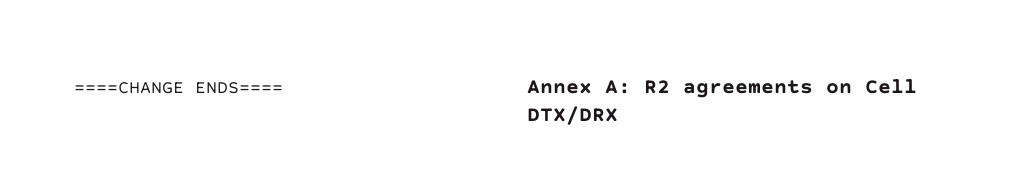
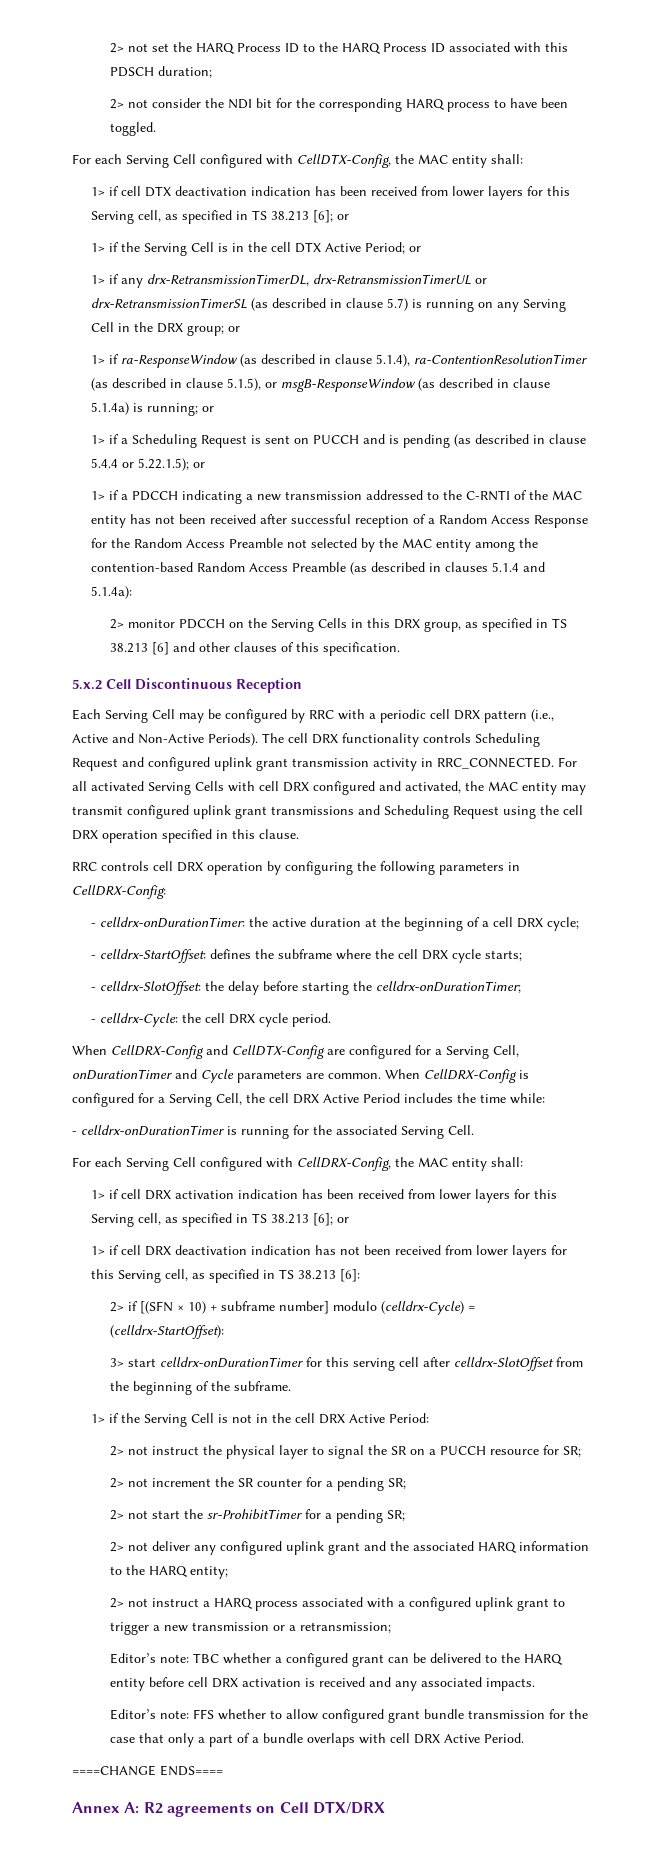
+ 2> not set the HARQ Process ID to the HARQ Process ID associated with this PDSCH duration;
+ 2> not consider the NDI bit for the corresponding HARQ process to have been toggled.
+ For each Serving Cell configured with CellDTX-Config, the MAC entity shall:
+ 1> if cell DTX deactivation indication has been received from lower layers for this Serving cell, as specified in TS 38.213 [6]; or
+ 1> if the Serving Cell is in the cell DTX Active Period; or
+ 1> if any drx-RetransmissionTimerDL, drx-RetransmissionTimerUL or drx-RetransmissionTimerSL (as described in clause 5.7) is running on any Serving Cell in the DRX group; or
+ 1> if ra-ResponseWindow (as described in clause 5.1.4), ra-ContentionResolutionTimer (as described in clause 5.1.5), or msgB-ResponseWindow (as described in clause 5.1.4a) is running; or
+ 1> if a Scheduling Request is sent on PUCCH and is pending (as described in clause 5.4.4 or 5.22.1.5); or
+ 1> if a PDCCH indicating a new transmission addressed to the C-RNTI of the MAC entity has not been received after successful reception of a Random Access Response for the Random Access Preamble not selected by the MAC entity among the contention-based Random Access Preamble (as described in clauses 5.1.4 and 5.1.4a):
+ 2> monitor PDCCH on the Serving Cells in this DRX group, as specified in TS 38.213 [6] and other clauses of this specification.
+ 5.x.2 Cell Discontinuous Reception
+ Each Serving Cell may be configured by RRC with a periodic cell DRX pattern (i.e., Active and Non-Active Periods). The cell DRX functionality controls Scheduling Request and configured uplink grant transmission activity in RRC_CONNECTED. For all activated Serving Cells with cell DRX configured and activated, the MAC entity may transmit configured uplink grant transmissions and Scheduling Request using the cell DRX operation specified in this clause.
+ RRC controls cell DRX operation by configuring the following parameters in CellDRX-Config:
+ - celldrx-onDurationTimer: the active duration at the beginning of a cell DRX cycle;
+ - celldrx-StartOffset: defines the subframe where the cell DRX cycle starts;
+ - celldrx-SlotOffset: the delay before starting the celldrx-onDurationTimer;
+ - celldrx-Cycle: the cell DRX cycle period.
+ When CellDRX-Config and CellDTX-Config are configured for a Serving Cell, onDurationTimer and Cycle parameters are common. When CellDRX-Config is configured for a Serving Cell, the cell DRX Active Period includes the time while:
+ - celldrx-onDurationTimer is running for the associated Serving Cell.
+ For each Serving Cell configured with CellDRX-Config, the MAC entity shall:
+ 1> if cell DRX activation indication has been received from lower layers for this Serving cell, as specified in TS 38.213 [6]; or
+ 1> if cell DRX deactivation indication has not been received from lower layers for this Serving cell, as specified in TS 38.213 [6]:
+ 2> if [(SFN × 10) + subframe number] modulo (celldrx-Cycle) = (celldrx-StartOffset):
+ 3> start celldrx-onDurationTimer for this serving cell after celldrx-SlotOffset from the beginning of the subframe.
+ 1> if the Serving Cell is not in the cell DRX Active Period:
+ 2> not instruct the physical layer to signal the SR on a PUCCH resource for SR;
+ 2> not increment the SR counter for a pending SR;
+ 2> not start the sr-ProhibitTimer for a pending SR;
+ 2> not deliver any configured uplink grant and the associated HARQ information to the HARQ entity;
+ 2> not instruct a HARQ process associated with a configured uplink grant to trigger a new transmission or a retransmission;
+ Editor’s note: TBC whether a configured grant can be delivered to the HARQ entity before cell DRX activation is received and any associated impacts.
+ Editor’s note: FFS whether to allow configured grant bundle transmission for the case that only a part of a bundle overlaps with cell DRX Active Period.

